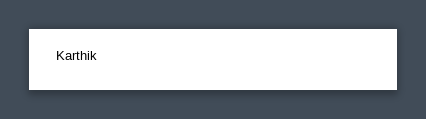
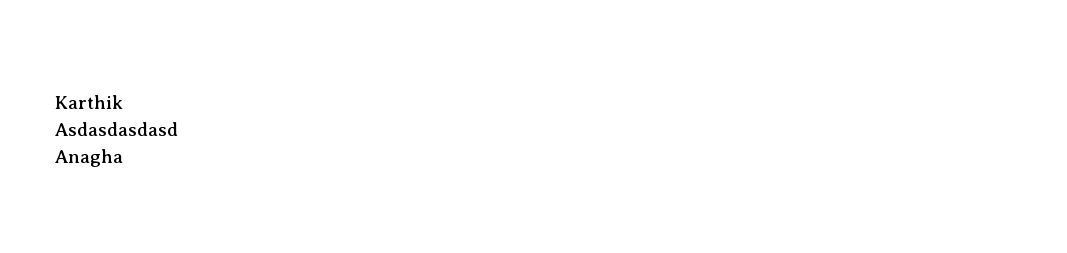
+ Asdasdasdasd
+ Anagha

